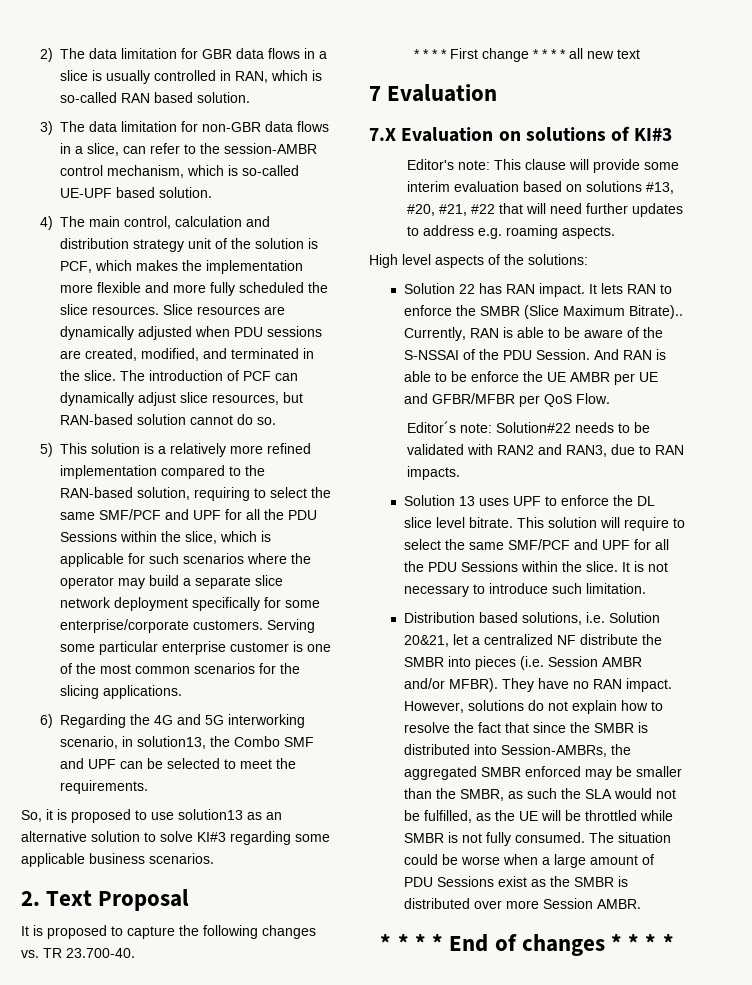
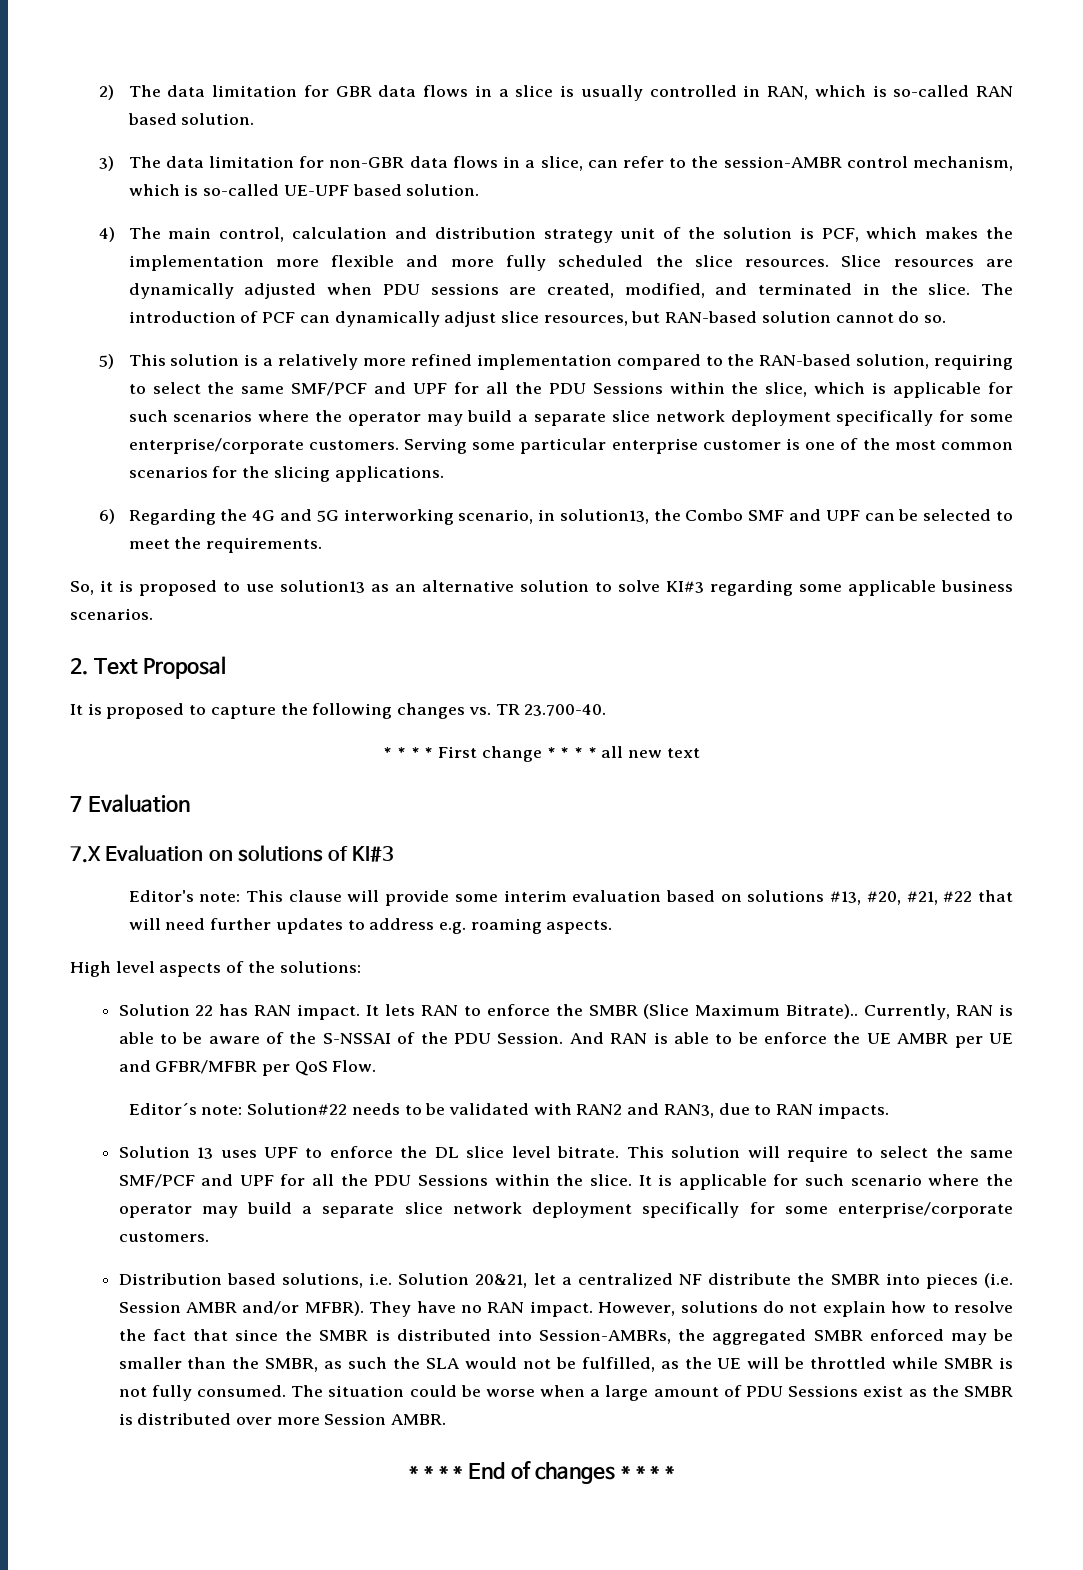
- It is not necessary to introduce such limitation.
+ It is applicable for such scenario where the operator may build a separate slice network deployment specifically for some enterprise/corporate customers.

